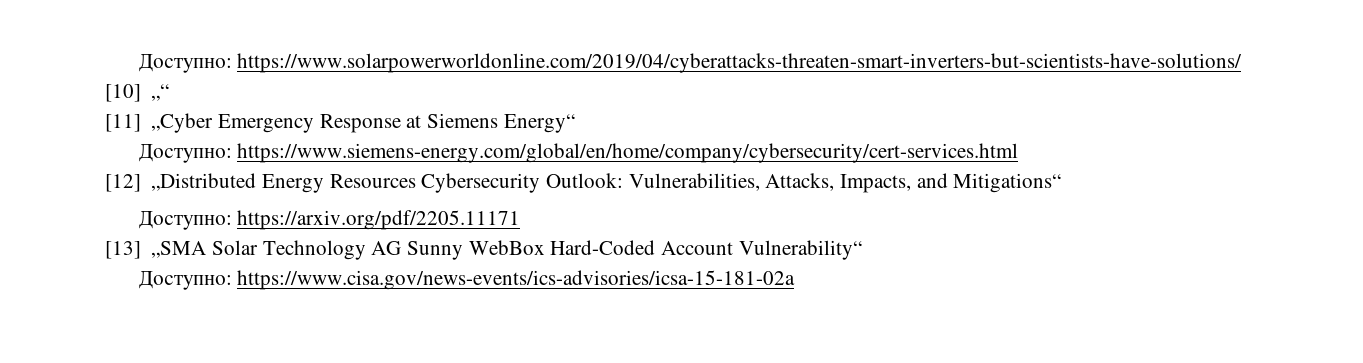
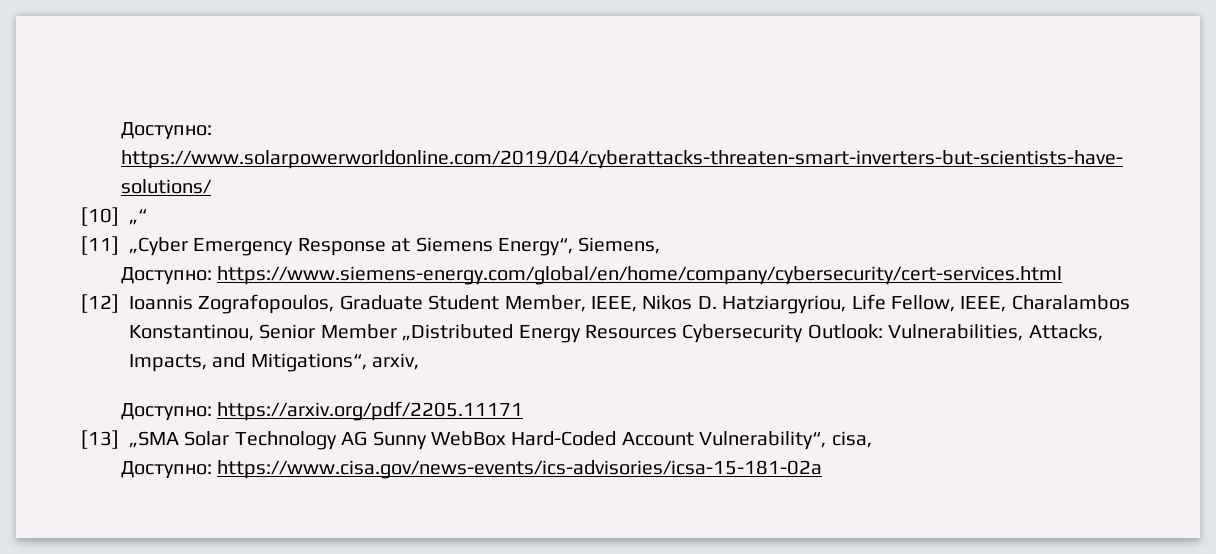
- [11] „Cyber Emergency Response at Siemens Energy“
+ [11] „Cyber Emergency Response at Siemens Energy“, Siemens,
- [12] „Distributed Energy Resources Cybersecurity Outlook: Vulnerabilities, Attacks, Impacts, and Mitigations“
+ [12] Ioannis Zografopoulos, Graduate Student Member, IEEE, Nikos D. Hatziargyriou, Life Fellow, IEEE, Charalambos Konstantinou, Senior Member „Distributed Energy Resources Cybersecurity Outlook: Vulnerabilities, Attacks, Impacts, and Mitigations“, arxiv,
- [13] „SMA Solar Technology AG Sunny WebBox Hard-Coded Account Vulnerability“
+ [13] „SMA Solar Technology AG Sunny WebBox Hard-Coded Account Vulnerability“, cisa,

